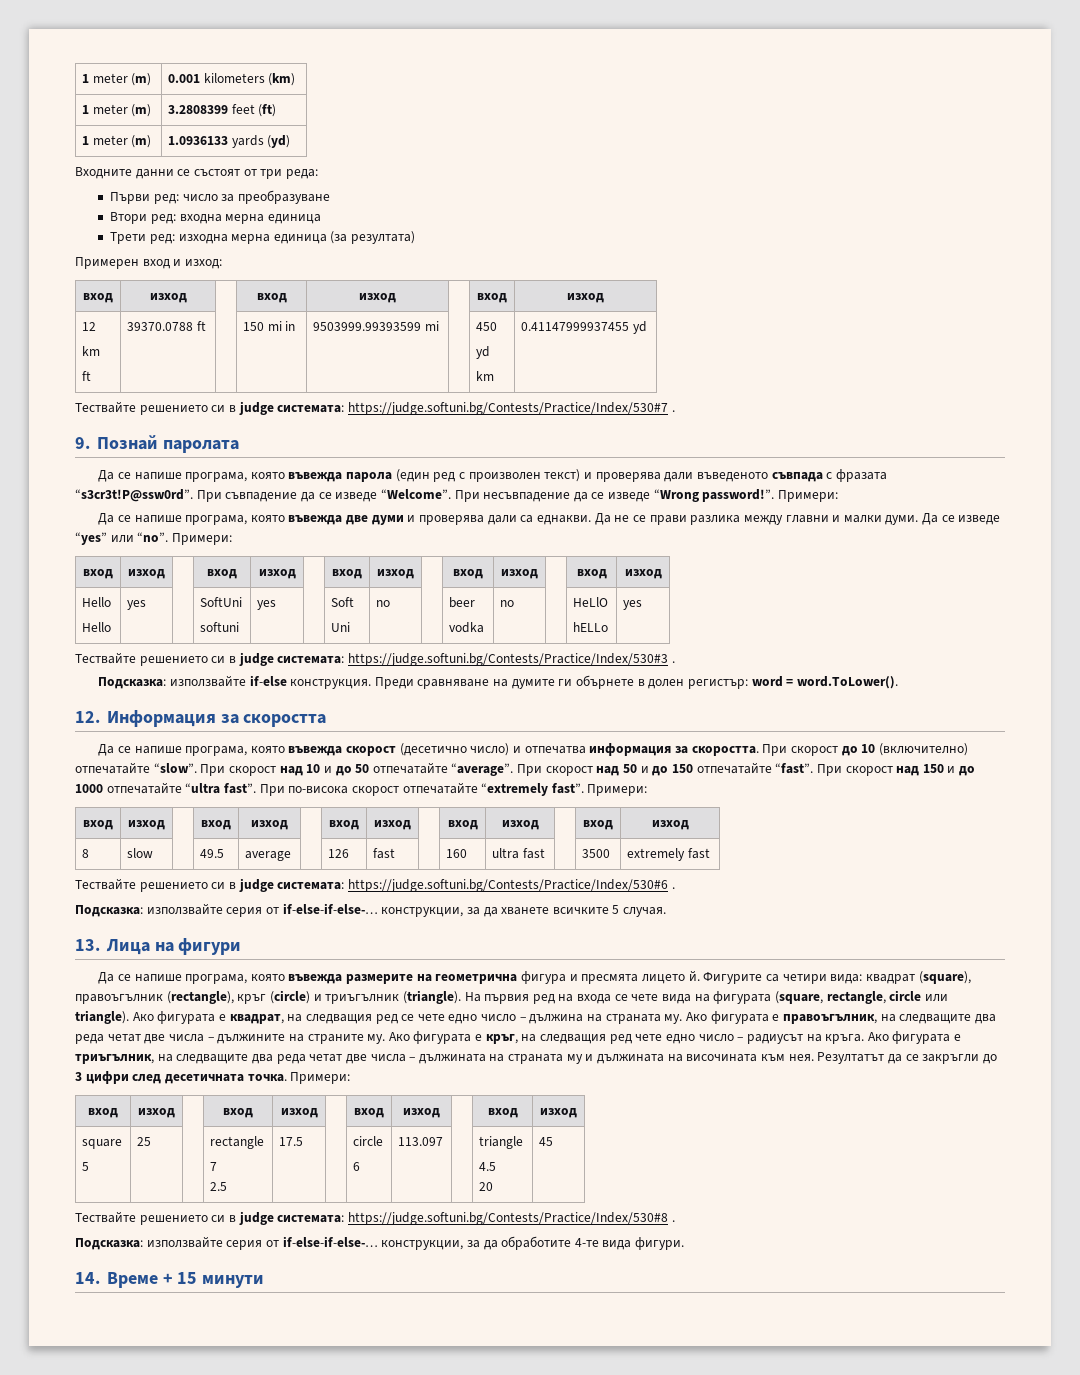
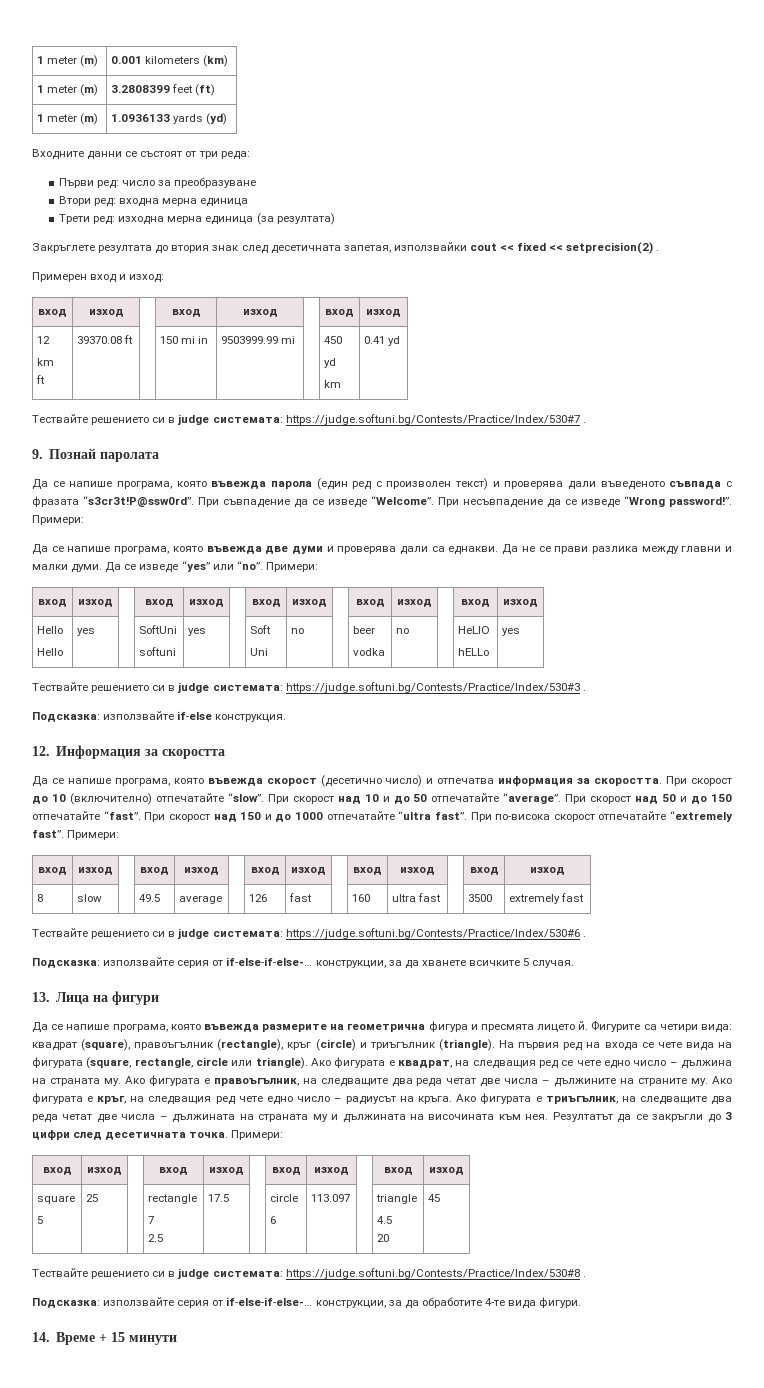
+ Закръглете резултата до втория знак след десетичната запетая, използвайки cout << fixed << setprecision(2) .
  12
  km
- ft | 39370.0788 ft | | 150 mi in | 9503999.99393599 mi | | 450
+ ft | 39370.08 ft | | 150 mi in | 9503999.99 mi | | 450
  yd
- km | 0.41147999937455 yd
+ km | 0.41 yd
- Преди сравняване на думите ги обърнете в долен регистър: word = word.ToLower().

